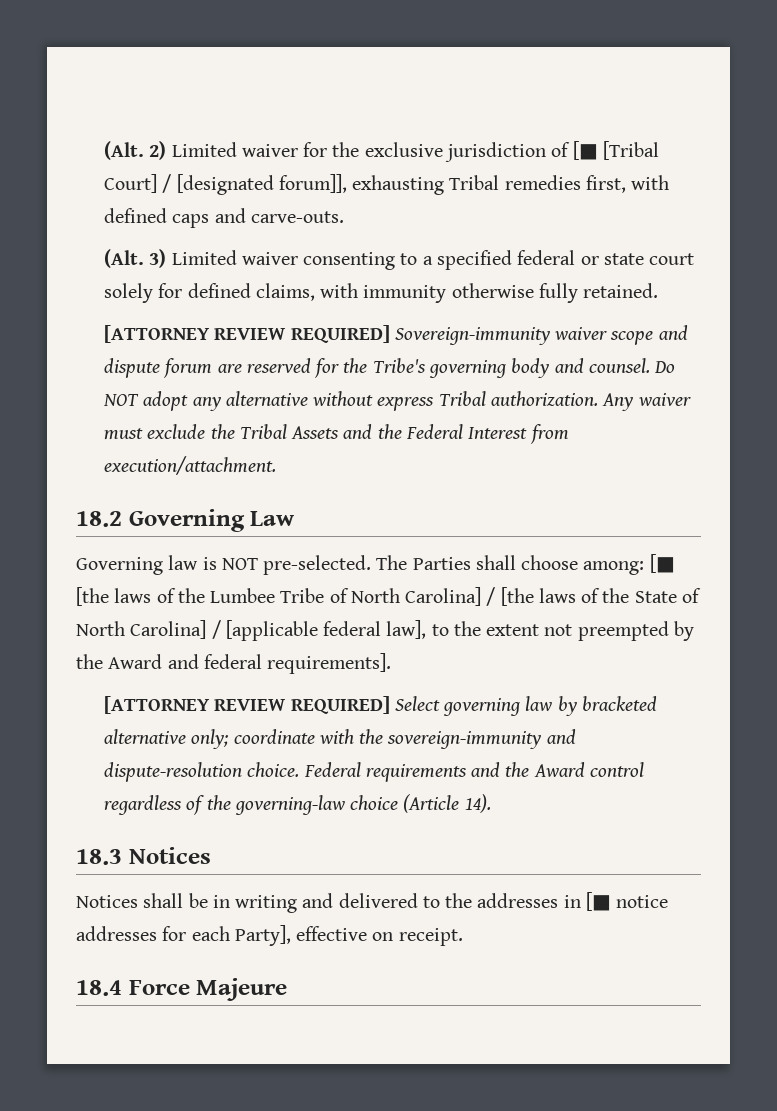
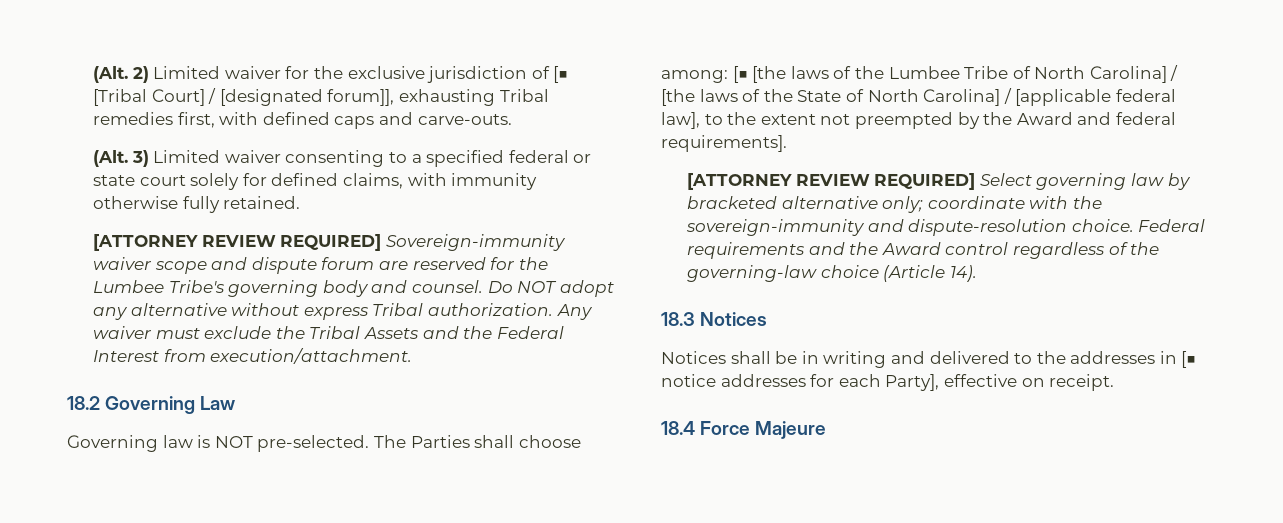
- [ATTORNEY REVIEW REQUIRED] Sovereign-immunity waiver scope and dispute forum are reserved for the Tribe's governing body and counsel.
+ [ATTORNEY REVIEW REQUIRED] Sovereign-immunity waiver scope and dispute forum are reserved for the Lumbee Tribe's governing body and counsel.

